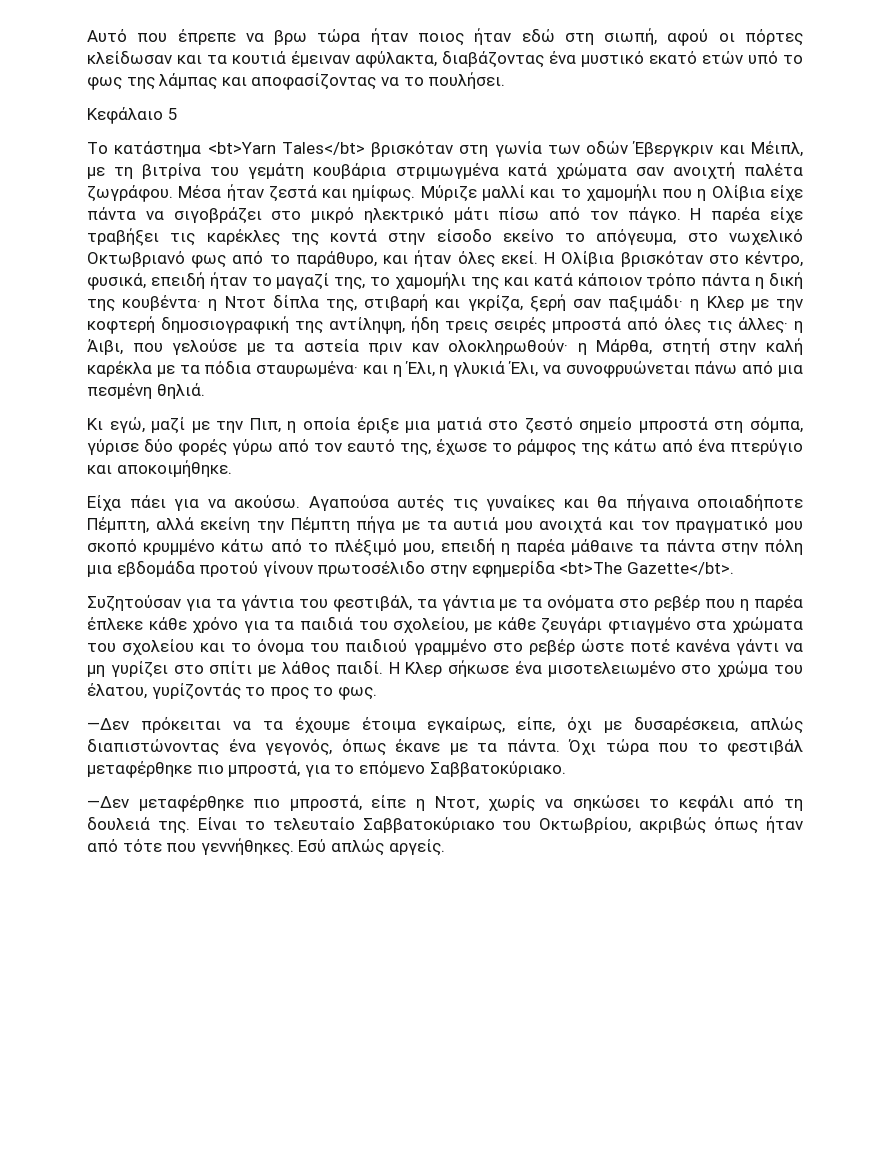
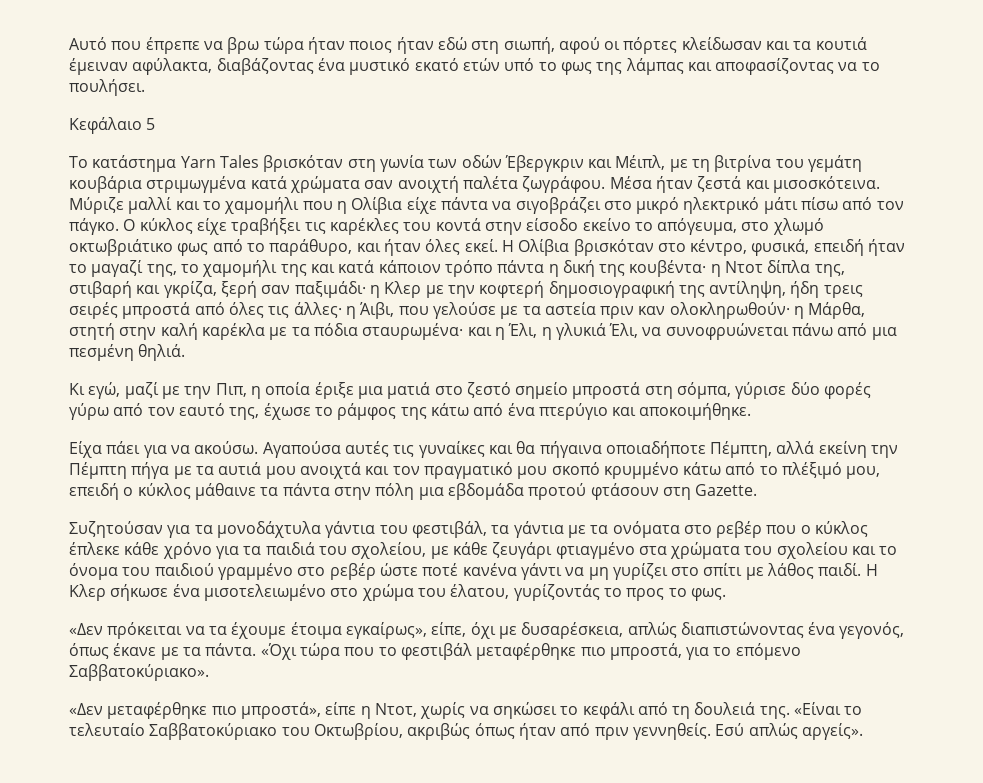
- Το κατάστημα <bt>Yarn Tales</bt> βρισκόταν στη γωνία των οδών Έβεργκριν και Μέιπλ, με τη βιτρίνα του γεμάτη κουβάρια στριμωγμένα κατά χρώματα σαν ανοιχτή παλέτα ζωγράφου.
+ Το κατάστημα Yarn Tales βρισκόταν στη γωνία των οδών Έβεργκριν και Μέιπλ, με τη βιτρίνα του γεμάτη κουβάρια στριμωγμένα κατά χρώματα σαν ανοιχτή παλέτα ζωγράφου.
- Μέσα ήταν ζεστά και ημίφως.
+ Μέσα ήταν ζεστά και μισοσκότεινα.
- Η παρέα είχε τραβήξει τις καρέκλες της κοντά στην είσοδο εκείνο το απόγευμα, στο νωχελικό Οκτωβριανό φως από το παράθυρο, και ήταν όλες εκεί.
+ Ο κύκλος είχε τραβήξει τις καρέκλες του κοντά στην είσοδο εκείνο το απόγευμα, στο χλωμό οκτωβριάτικο φως από το παράθυρο, και ήταν όλες εκεί.
- Αγαπούσα αυτές τις γυναίκες και θα πήγαινα οποιαδήποτε Πέμπτη, αλλά εκείνη την Πέμπτη πήγα με τα αυτιά μου ανοιχτά και τον πραγματικό μου σκοπό κρυμμένο κάτω από το πλέξιμό μου, επειδή η παρέα μάθαινε τα πάντα στην πόλη μια εβδομάδα προτού γίνουν πρωτοσέλιδο στην εφημερίδα <bt>The Gazette</bt>.
+ Αγαπούσα αυτές τις γυναίκες και θα πήγαινα οποιαδήποτε Πέμπτη, αλλά εκείνη την Πέμπτη πήγα με τα αυτιά μου ανοιχτά και τον πραγματικό μου σκοπό κρυμμένο κάτω από το πλέξιμό μου, επειδή ο κύκλος μάθαινε τα πάντα στην πόλη μια εβδομάδα προτού φτάσουν στη Gazette.
- Συζητούσαν για τα γάντια του φεστιβάλ, τα γάντια με τα ονόματα στο ρεβέρ που η παρέα έπλεκε κάθε χρόνο για τα παιδιά του σχολείου, με κάθε ζευγάρι φτιαγμένο στα χρώματα του σχολείου και το όνομα του παιδιού γραμμένο στο ρεβέρ ώστε ποτέ κανένα γάντι να μη γυρίζει στο σπίτι με λάθος παιδί.
+ Συζητούσαν για τα μονοδάχτυλα γάντια του φεστιβάλ, τα γάντια με τα ονόματα στο ρεβέρ που ο κύκλος έπλεκε κάθε χρόνο για τα παιδιά του σχολείου, με κάθε ζευγάρι φτιαγμένο στα χρώματα του σχολείου και το όνομα του παιδιού γραμμένο στο ρεβέρ ώστε ποτέ κανένα γάντι να μη γυρίζει στο σπίτι με λάθος παιδί.
- —Δεν πρόκειται να τα έχουμε έτοιμα εγκαίρως, είπε, όχι με δυσαρέσκεια, απλώς διαπιστώνοντας ένα γεγονός, όπως έκανε με τα πάντα.
+ «Δεν πρόκειται να τα έχουμε έτοιμα εγκαίρως», είπε, όχι με δυσαρέσκεια, απλώς διαπιστώνοντας ένα γεγονός, όπως έκανε με τα πάντα.
- Όχι τώρα που το φεστιβάλ μεταφέρθηκε πιο μπροστά, για το επόμενο Σαββατοκύριακο.
- —Δεν μεταφέρθηκε πιο μπροστά, είπε η Ντοτ, χωρίς να σηκώσει το κεφάλι από τη δουλειά της.
+ «Όχι τώρα που το φεστιβάλ μεταφέρθηκε πιο μπροστά, για το επόμενο Σαββατοκύριακο».
+ «Δεν μεταφέρθηκε πιο μπροστά», είπε η Ντοτ, χωρίς να σηκώσει το κεφάλι από τη δουλειά της.
- Είναι το τελευταίο Σαββατοκύριακο του Οκτωβρίου, ακριβώς όπως ήταν από τότε που γεννήθηκες.
+ «Είναι το τελευταίο Σαββατοκύριακο του Οκτωβρίου, ακριβώς όπως ήταν από πριν γεννηθείς.
- Εσύ απλώς αργείς.
+ Εσύ απλώς αργείς».

